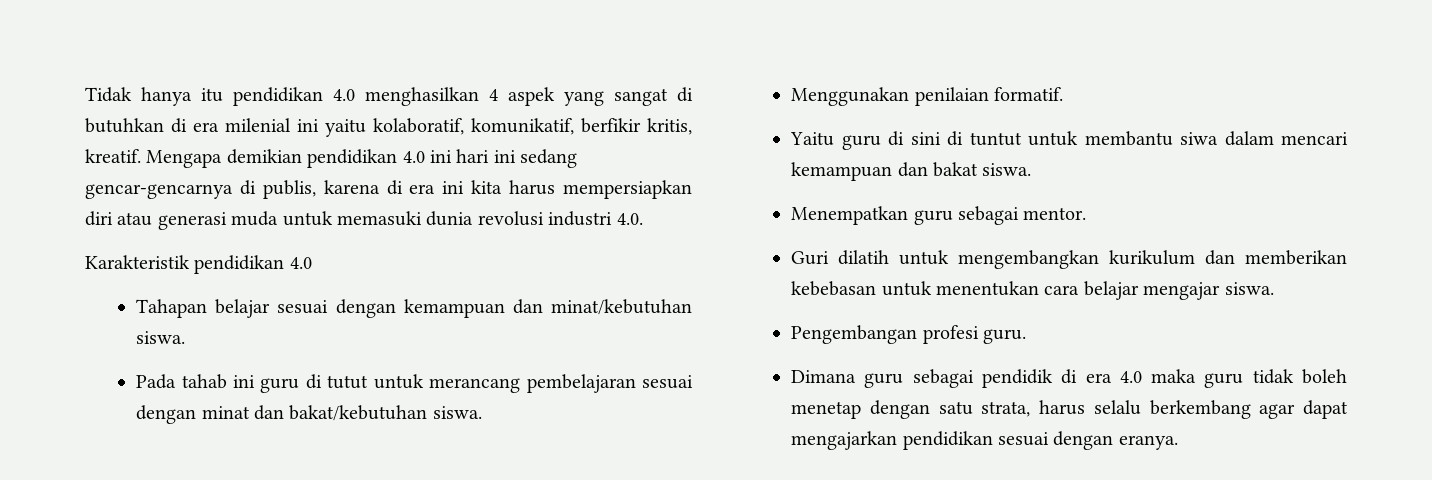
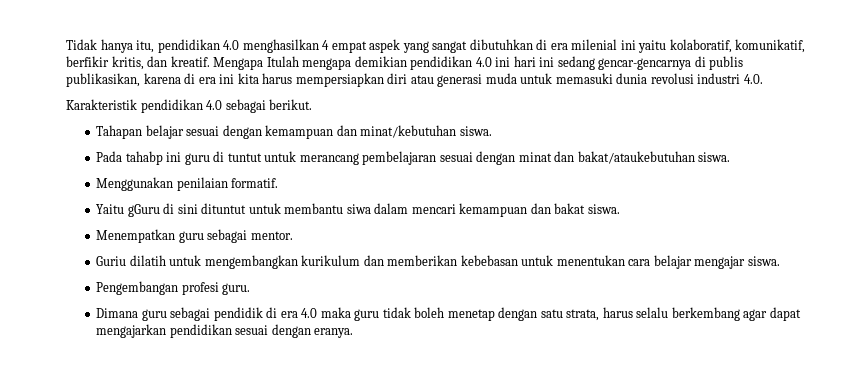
- Tidak hanya itu pendidikan 4.0 menghasilkan 4 aspek yang sangat di butuhkan di era milenial ini yaitu kolaboratif, komunikatif, berfikir kritis, kreatif.
+ Tidak hanya itu, pendidikan 4.0 menghasilkan 4 empat aspek yang sangat dibutuhkan di era milenial ini yaitu kolaboratif, komunikatif, berfikir kritis, dan kreatif.
- Mengapa demikian pendidikan 4.0 ini hari ini sedang gencar-gencarnya di publis, karena di era ini kita harus mempersiapkan diri atau generasi muda untuk memasuki dunia revolusi industri 4.0.
+ Mengapa Itulah mengapa demikian pendidikan 4.0 ini hari ini sedang gencar-gencarnya di publis publikasikan, karena di era ini kita harus mempersiapkan diri atau generasi muda untuk memasuki dunia revolusi industri 4.0.
- Karakteristik pendidikan 4.0
+ Karakteristik pendidikan 4.0 sebagai berikut.
- Pada tahab ini guru di tutut untuk merancang pembelajaran sesuai dengan minat dan bakat/kebutuhan siswa.
+ Pada tahabp ini guru di tuntut untuk merancang pembelajaran sesuai dengan minat dan bakat/ataukebutuhan siswa.
- Yaitu guru di sini di tuntut untuk membantu siwa dalam mencari kemampuan dan bakat siswa.
+ Yaitu gGuru di sini dituntut untuk membantu siwa dalam mencari kemampuan dan bakat siswa.
- Guri dilatih untuk mengembangkan kurikulum dan memberikan kebebasan untuk menentukan cara belajar mengajar siswa.
+ Guriu dilatih untuk mengembangkan kurikulum dan memberikan kebebasan untuk menentukan cara belajar mengajar siswa.

